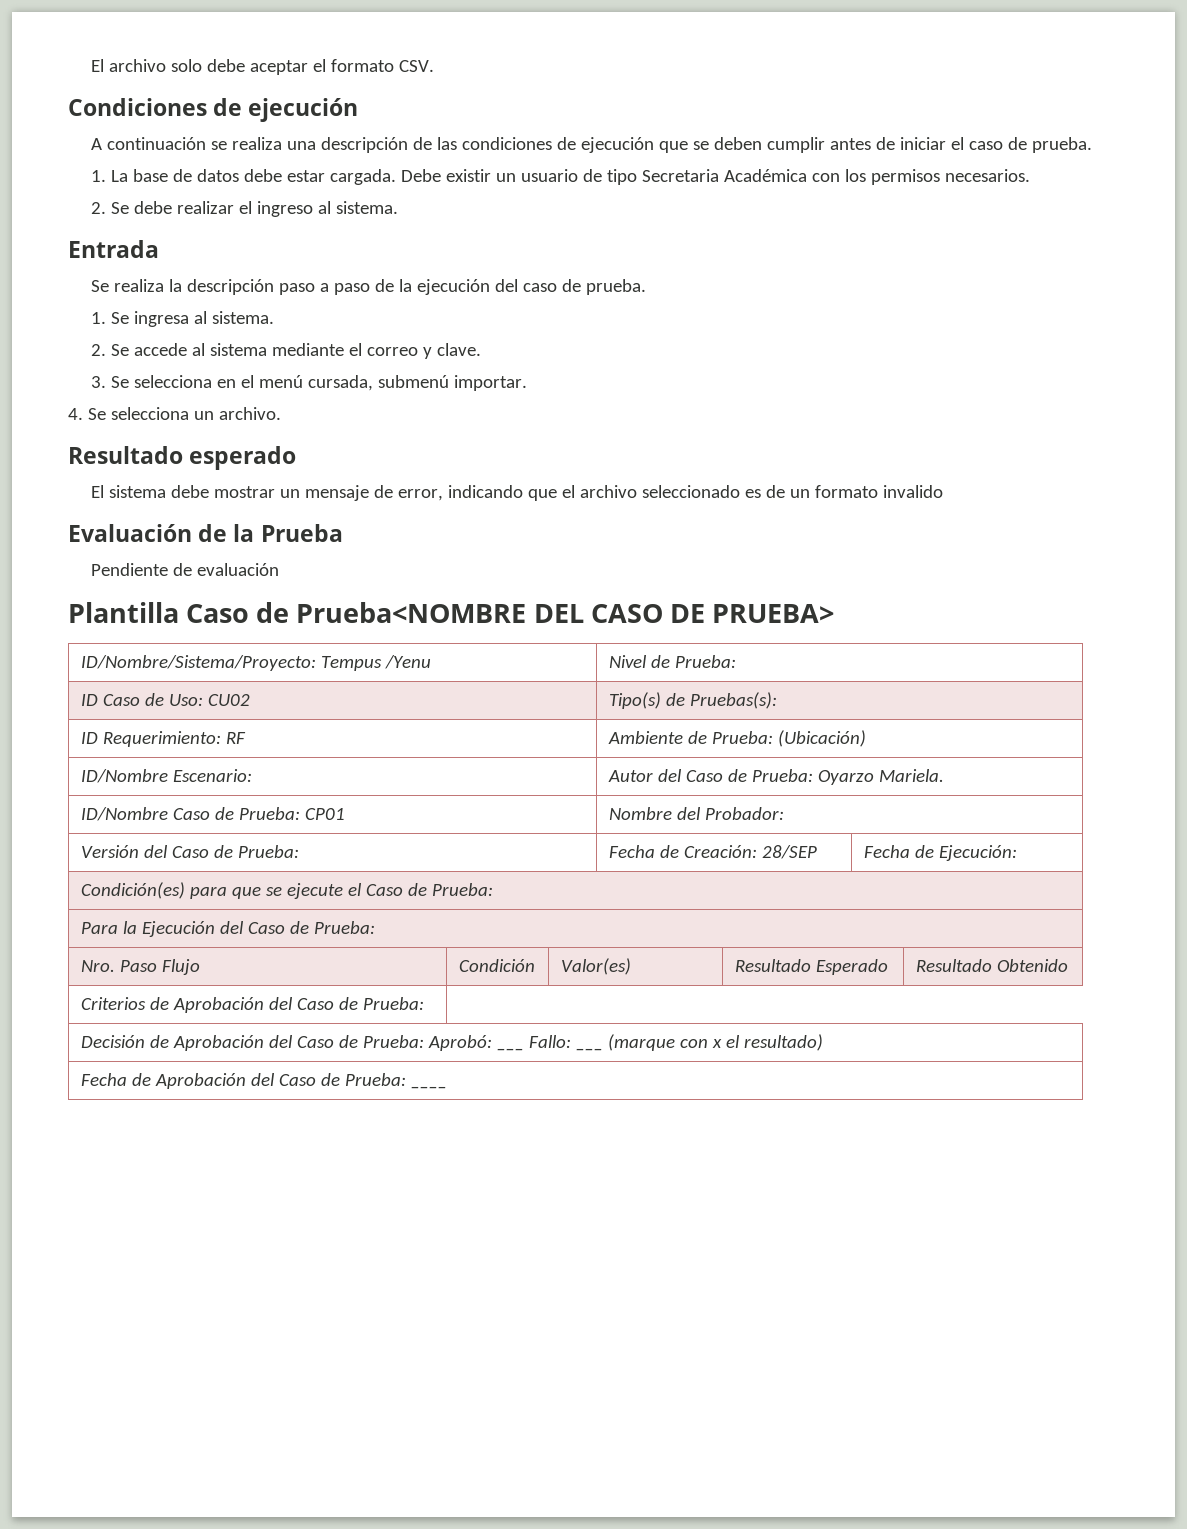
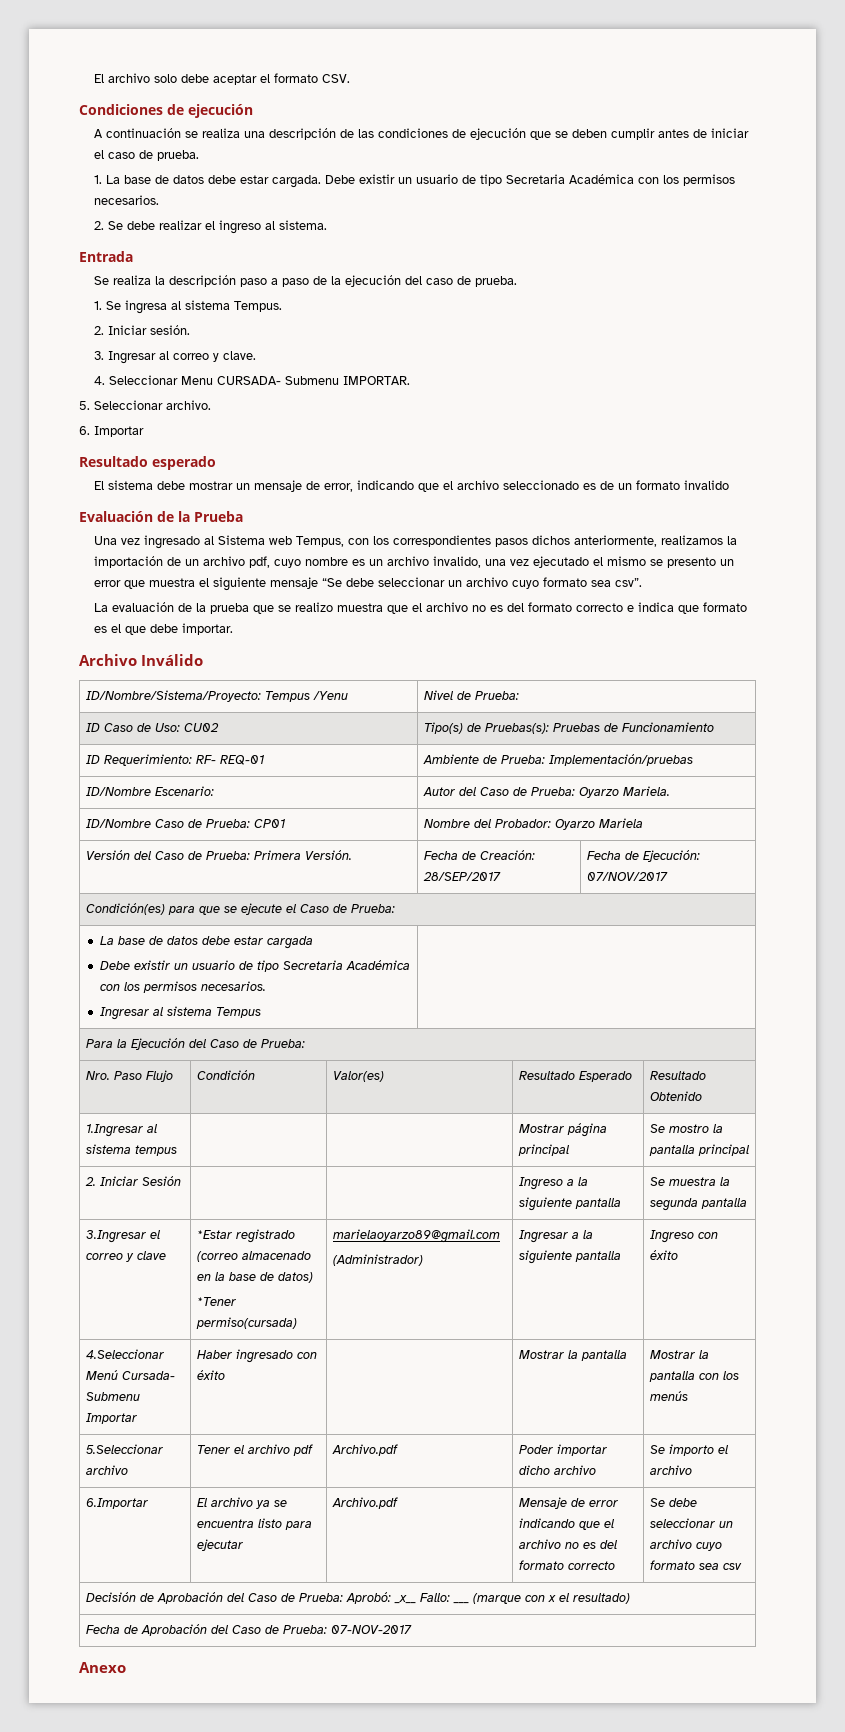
- 1. Se ingresa al sistema.
- 2. Se accede al sistema mediante el correo y clave.
- 3. Se selecciona en el menú cursada, submenú importar.
- 4. Se selecciona un archivo.
+ 1. Se ingresa al sistema Tempus.
+ 2. Iniciar sesión.
+ 3. Ingresar al correo y clave.
+ 4. Seleccionar Menu CURSADA- Submenu IMPORTAR.
+ 5. Seleccionar archivo.
+ 6. Importar
- Pendiente de evaluación
- Plantilla Caso de Prueba<NOMBRE DEL CASO DE PRUEBA>
+ Una vez ingresado al Sistema web Tempus, con los correspondientes pasos dichos anteriormente, realizamos la importación de un archivo pdf, cuyo nombre es un archivo invalido, una vez ejecutado el mismo se presento un error que muestra el siguiente mensaje “Se debe seleccionar un archivo cuyo formato sea csv”.
+ La evaluación de la prueba que se realizo muestra que el archivo no es del formato correcto e indica que formato es el que debe importar.
+ Archivo Inválido
- ID Caso de Uso: CU02 | Tipo(s) de Pruebas(s):
+ ID Caso de Uso: CU02 | Tipo(s) de Pruebas(s): Pruebas de Funcionamiento
- ID Requerimiento: RF | Ambiente de Prueba: (Ubicación)
+ ID Requerimiento: RF- REQ-01 | Ambiente de Prueba: Implementación/pruebas
- ID/Nombre Caso de Prueba: CP01 | Nombre del Probador:
+ ID/Nombre Caso de Prueba: CP01 | Nombre del Probador: Oyarzo Mariela
- Versión del Caso de Prueba: | Fecha de Creación: 28/SEP | Fecha de Ejecución:
+ Versión del Caso de Prueba: Primera Versión. | Fecha de Creación: 28/SEP/2017 | Fecha de Ejecución: 07/NOV/2017
+ La base de datos debe estar cargada
+ Debe existir un usuario de tipo Secretaria Académica con los permisos necesarios.
+ Ingresar al sistema Tempus |
- Criterios de Aprobación del Caso de Prueba:
+ 1.Ingresar al sistema tempus | | | Mostrar página principal | Se mostro la pantalla principal
+ 2. Iniciar Sesión | | | Ingreso a la siguiente pantalla | Se muestra la segunda pantalla
+ 3.Ingresar el correo y clave | *Estar registrado (correo almacenado en la base de datos)
+ *Tener permiso(cursada) | marielaoyarzo89@gmail.com
+ (Administrador) | Ingresar a la siguiente pantalla | Ingreso con éxito
+ 4.Seleccionar Menú Cursada- Submenu Importar | Haber ingresado con éxito | | Mostrar la pantalla | Mostrar la pantalla con los menús
+ 5.Seleccionar archivo | Tener el archivo pdf | Archivo.pdf | Poder importar dicho archivo | Se importo el archivo
+ 6.Importar | El archivo ya se encuentra listo para ejecutar | Archivo.pdf | Mensaje de error indicando que el archivo no es del formato correcto | Se debe seleccionar un archivo cuyo formato sea csv
- Decisión de Aprobación del Caso de Prueba: Aprobó: ___ Fallo: ___ (marque con x el resultado)
+ Decisión de Aprobación del Caso de Prueba: Aprobó: _x__ Fallo: ___ (marque con x el resultado)
- Fecha de Aprobación del Caso de Prueba: ____
+ Fecha de Aprobación del Caso de Prueba: 07-NOV-2017
+ Anexo

